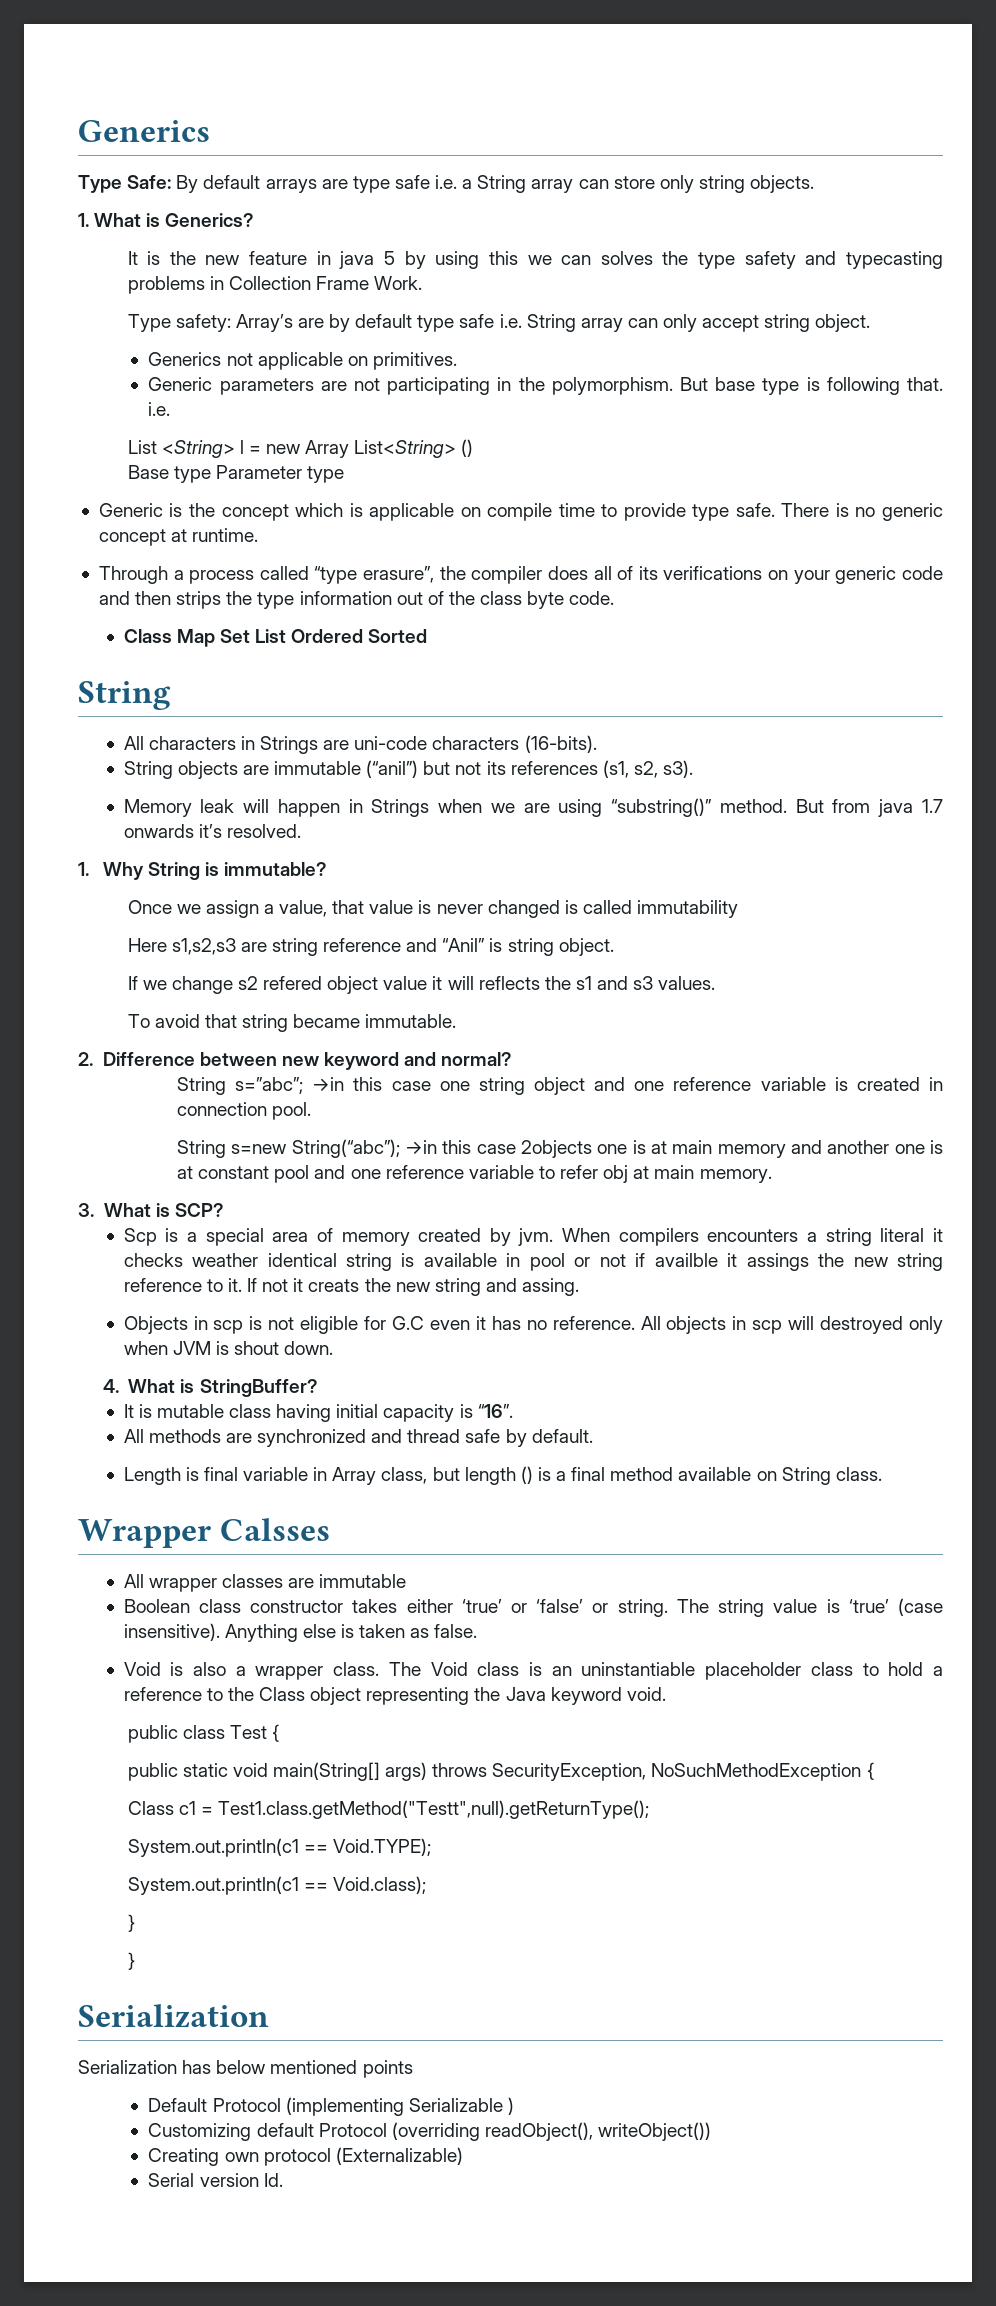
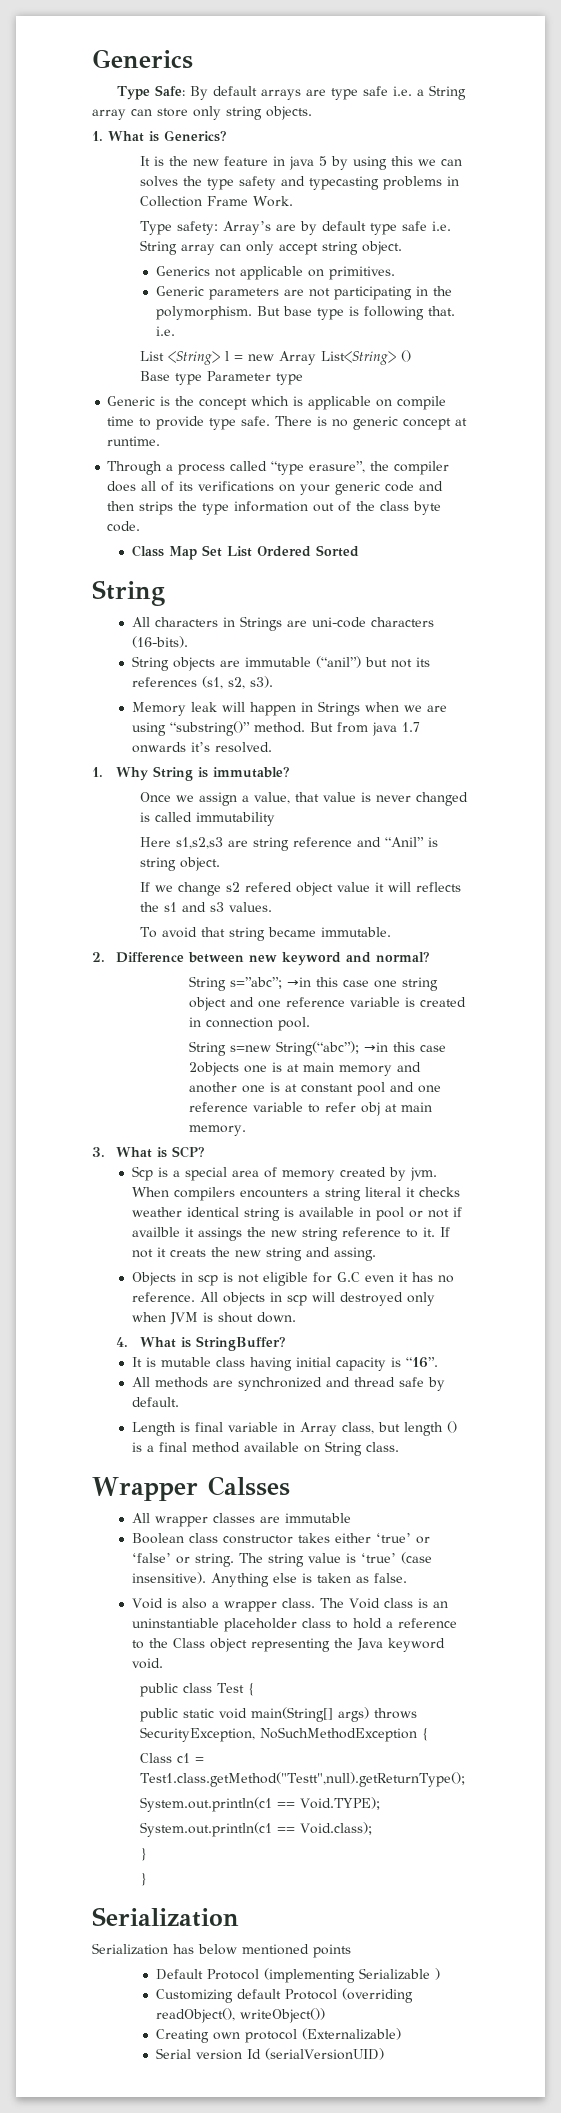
- Serial version Id.
+ Serial version Id (serialVersionUID)

